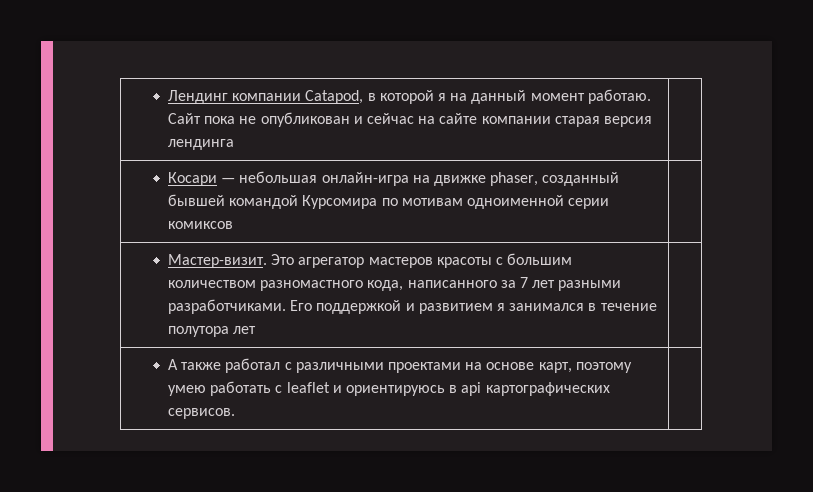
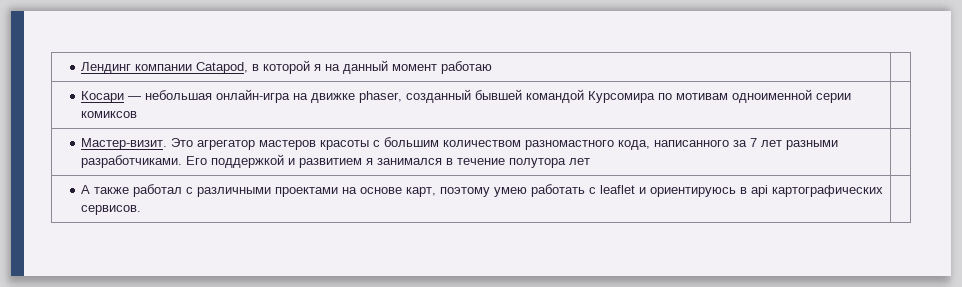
- Лендинг компании Catapod, в которой я на данный момент работаю. Сайт пока не опубликован и сейчас на сайте компании старая версия лендинга |
+ Лендинг компании Catapod, в которой я на данный момент работаю |

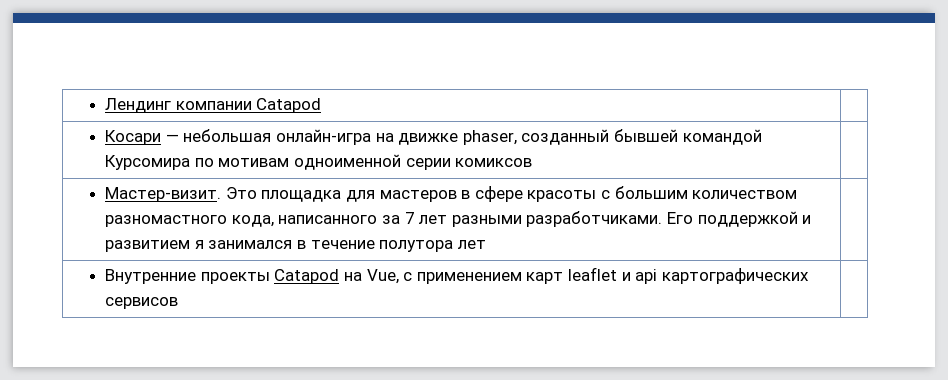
- Лендинг компании Catapod, в которой я на данный момент работаю |
+ Лендинг компании Catapod |
- Мастер-визит. Это агрегатор мастеров красоты с большим количеством разномастного кода, написанного за 7 лет разными разработчиками. Его поддержкой и развитием я занимался в течение полутора лет |
+ Мастер-визит. Это площадка для мастеров в сфере красоты с большим количеством разномастного кода, написанного за 7 лет разными разработчиками. Его поддержкой и развитием я занимался в течение полутора лет |
- А также работал с различными проектами на основе карт, поэтому умею работать с leaflet и ориентируюсь в api картографических сервисов. |
+ Внутренние проекты Catapod на Vue, с применением карт leaflet и api картографических сервисов |

